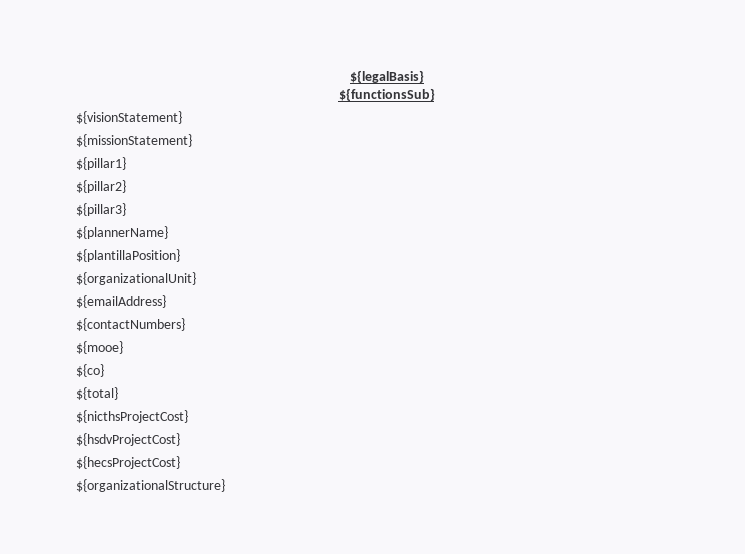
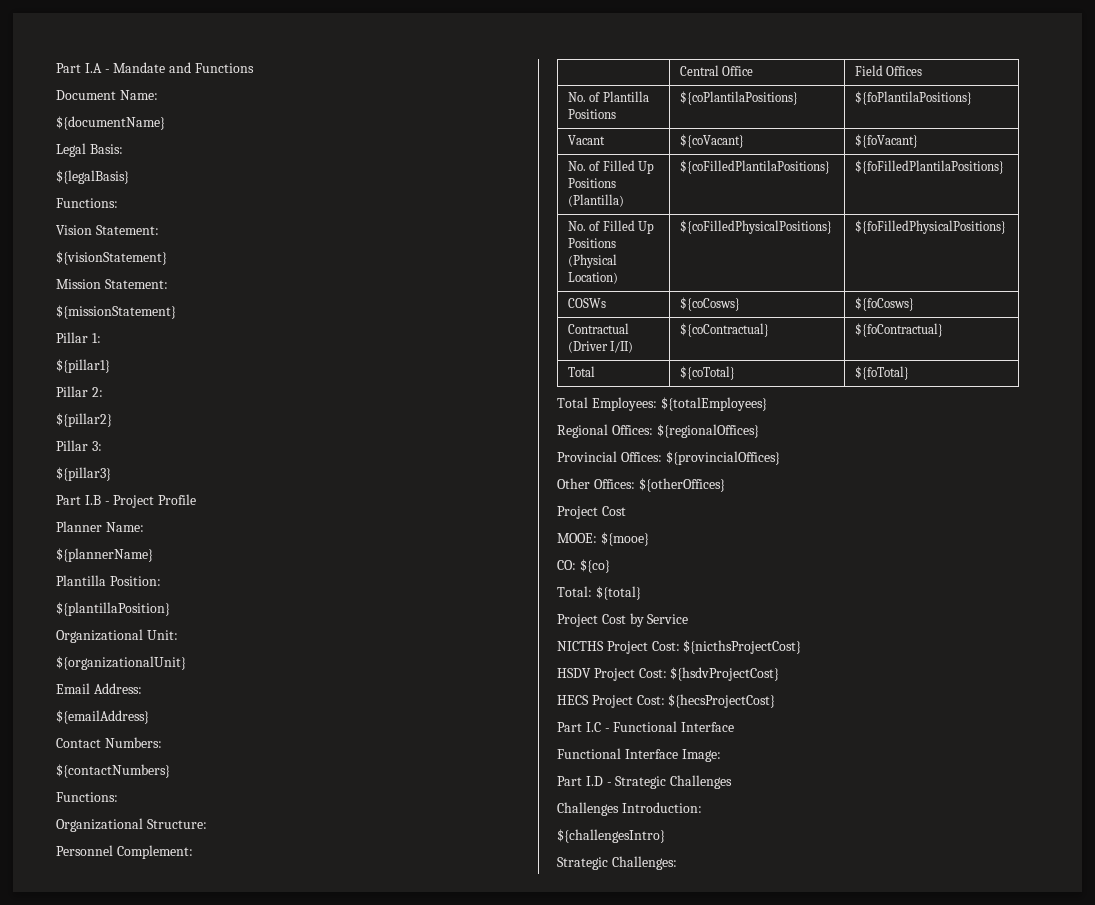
+ Part I.A - Mandate and Functions
+ Document Name:
+ ${documentName}
+ Legal Basis:
  ${legalBasis}
- ${functionsSub}
+ Functions:
+ Vision Statement:
+ Mission Statement:
+ Pillar 1:
+ Pillar 2:
+ Pillar 3:
+ Part I.B - Project Profile
+ Planner Name:
+ Plantilla Position:
+ Organizational Unit:
+ Email Address:
+ Contact Numbers:
  ${contactNumbers}
- ${mooe}
+ Functions:
+ Organizational Structure:
+ Personnel Complement:
+ | Central Office | Field Offices
+ No. of Plantilla Positions | ${coPlantilaPositions} | ${foPlantilaPositions}
+ Vacant | ${coVacant} | ${foVacant}
+ No. of Filled Up Positions (Plantilla) | ${coFilledPlantilaPositions} | ${foFilledPlantilaPositions}
+ No. of Filled Up Positions (Physical Location) | ${coFilledPhysicalPositions} | ${foFilledPhysicalPositions}
+ COSWs | ${coCosws} | ${foCosws}
+ Contractual (Driver I/II) | ${coContractual} | ${foContractual}
+ Total | ${coTotal} | ${foTotal}
+ Total Employees: ${totalEmployees}
+ Regional Offices: ${regionalOffices}
+ Provincial Offices: ${provincialOffices}
+ Other Offices: ${otherOffices}
+ Project Cost
+ MOOE: ${mooe}
- ${co}
+ CO: ${co}
- ${total}
+ Total: ${total}
- ${nicthsProjectCost}
- ${hsdvProjectCost}
- ${hecsProjectCost}
- ${organizationalStructure}
+ Project Cost by Service
+ NICTHS Project Cost: ${nicthsProjectCost}
+ HSDV Project Cost: ${hsdvProjectCost}
+ HECS Project Cost: ${hecsProjectCost}
+ Part I.C - Functional Interface
+ Functional Interface Image:
+ Part I.D - Strategic Challenges
+ Challenges Introduction:
+ ${challengesIntro}
+ Strategic Challenges:

